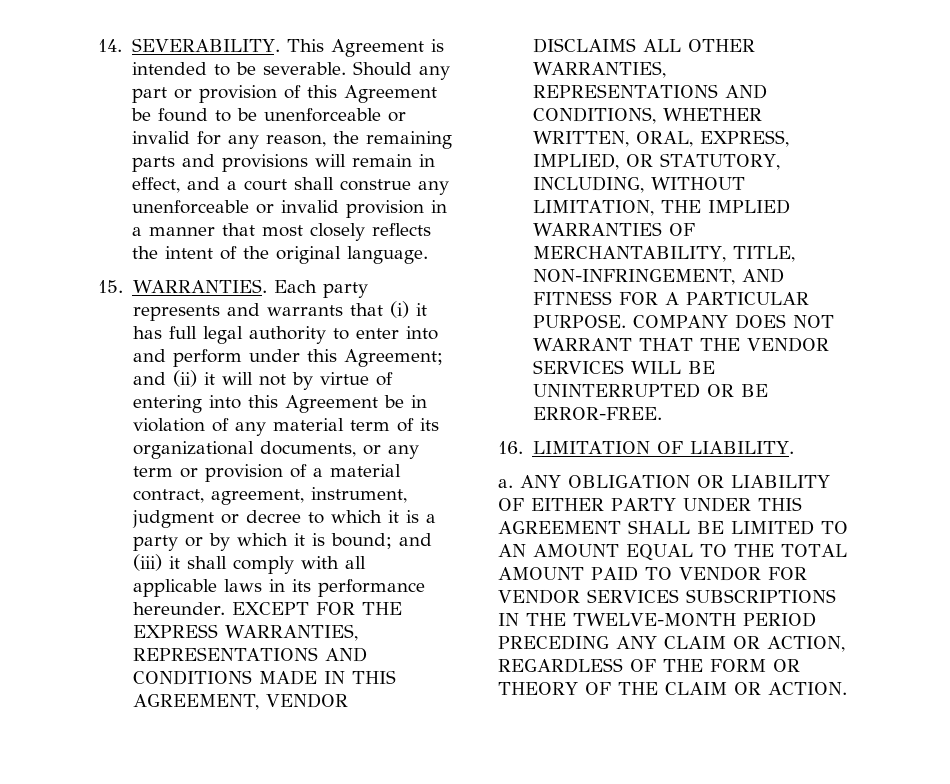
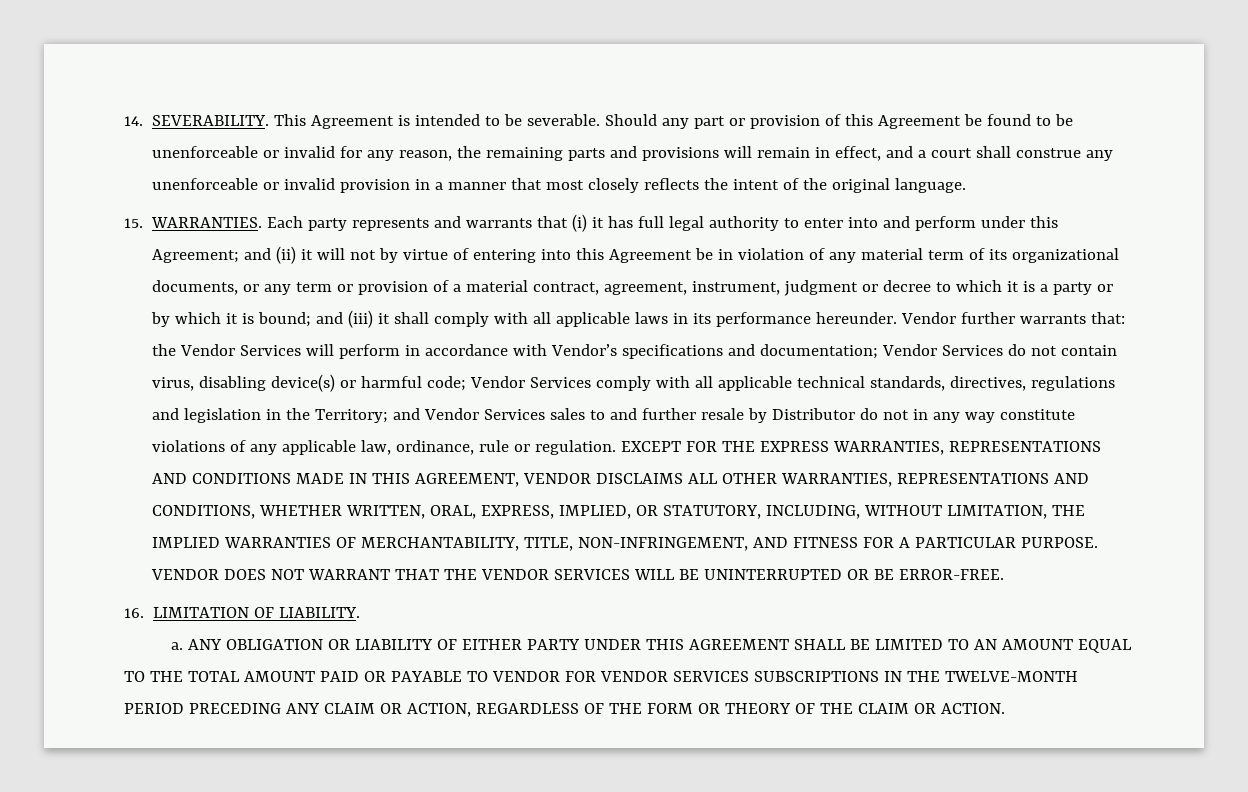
+ Vendor further warrants that: the Vendor Services will perform in accordance with Vendor’s specifications and documentation; Vendor Services do not contain virus, disabling device(s) or harmful code; Vendor Services comply with all applicable technical standards, directives, regulations and legislation in the Territory; and Vendor Services sales to and further resale by Distributor do not in any way constitute violations of any applicable law, ordinance, rule or regulation.
- COMPANY DOES NOT WARRANT THAT THE VENDOR SERVICES WILL BE UNINTERRUPTED OR BE ERROR-FREE.
+ VENDOR DOES NOT WARRANT THAT THE VENDOR SERVICES WILL BE UNINTERRUPTED OR BE ERROR-FREE.
- ANY OBLIGATION OR LIABILITY OF EITHER PARTY UNDER THIS AGREEMENT SHALL BE LIMITED TO AN AMOUNT EQUAL TO THE TOTAL AMOUNT PAID TO VENDOR FOR VENDOR SERVICES SUBSCRIPTIONS IN THE TWELVE-MONTH PERIOD PRECEDING ANY CLAIM OR ACTION, REGARDLESS OF THE FORM OR THEORY OF THE CLAIM OR ACTION.
+ ANY OBLIGATION OR LIABILITY OF EITHER PARTY UNDER THIS AGREEMENT SHALL BE LIMITED TO AN AMOUNT EQUAL TO THE TOTAL AMOUNT PAID OR PAYABLE TO VENDOR FOR VENDOR SERVICES SUBSCRIPTIONS IN THE TWELVE-MONTH PERIOD PRECEDING ANY CLAIM OR ACTION, REGARDLESS OF THE FORM OR THEORY OF THE CLAIM OR ACTION.

